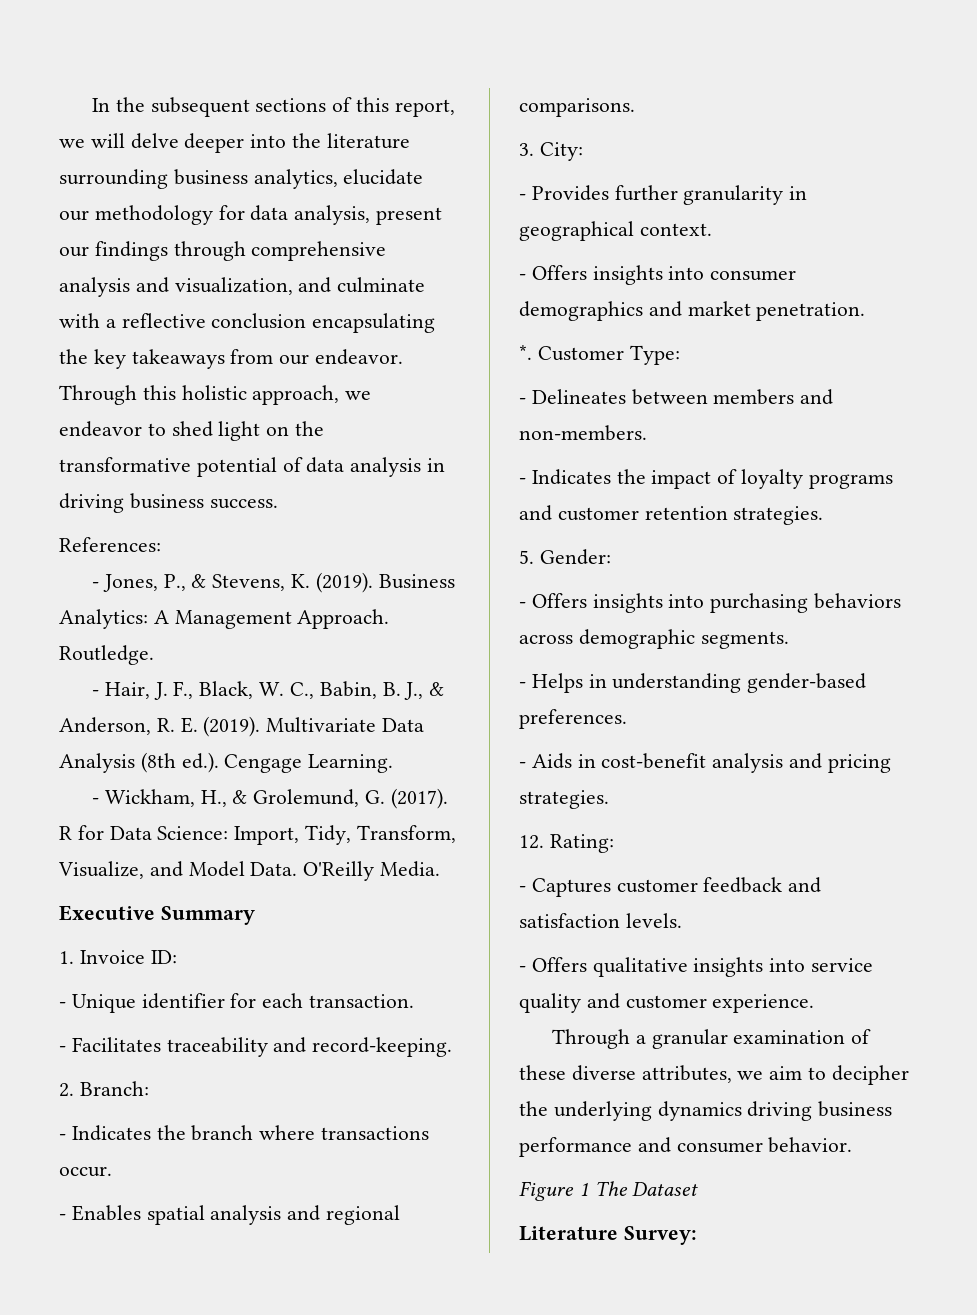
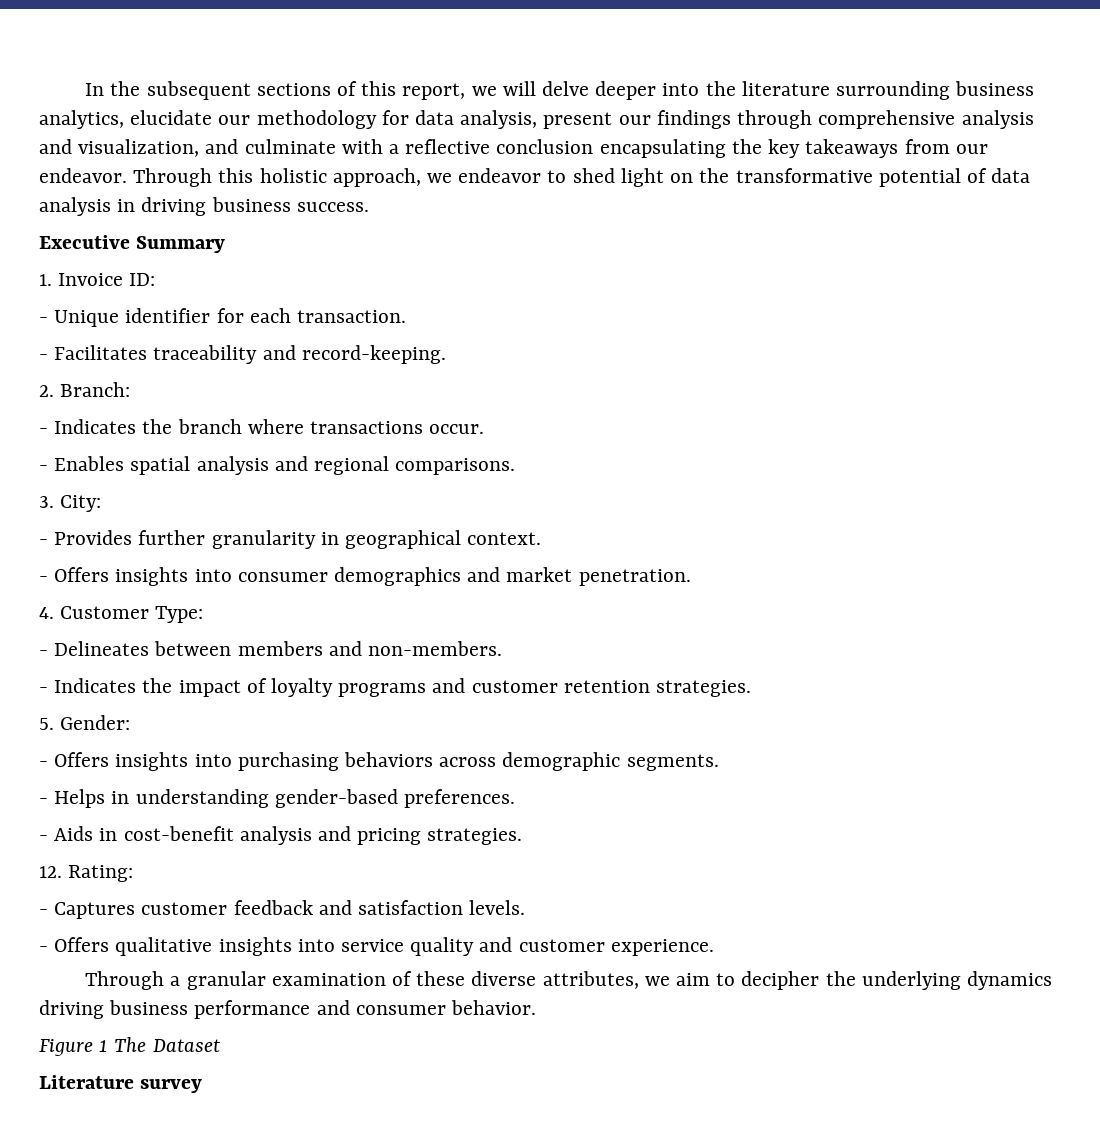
- References:
- - Jones, P., & Stevens, K. (2019). Business Analytics: A Management Approach. Routledge.
- - Hair, J. F., Black, W. C., Babin, B. J., & Anderson, R. E. (2019). Multivariate Data Analysis (8th ed.). Cengage Learning.
- - Wickham, H., & Grolemund, G. (2017). R for Data Science: Import, Tidy, Transform, Visualize, and Model Data. O'Reilly Media.
- *. Customer Type:
+ 4. Customer Type:
- Literature Survey:
+ Literature survey

